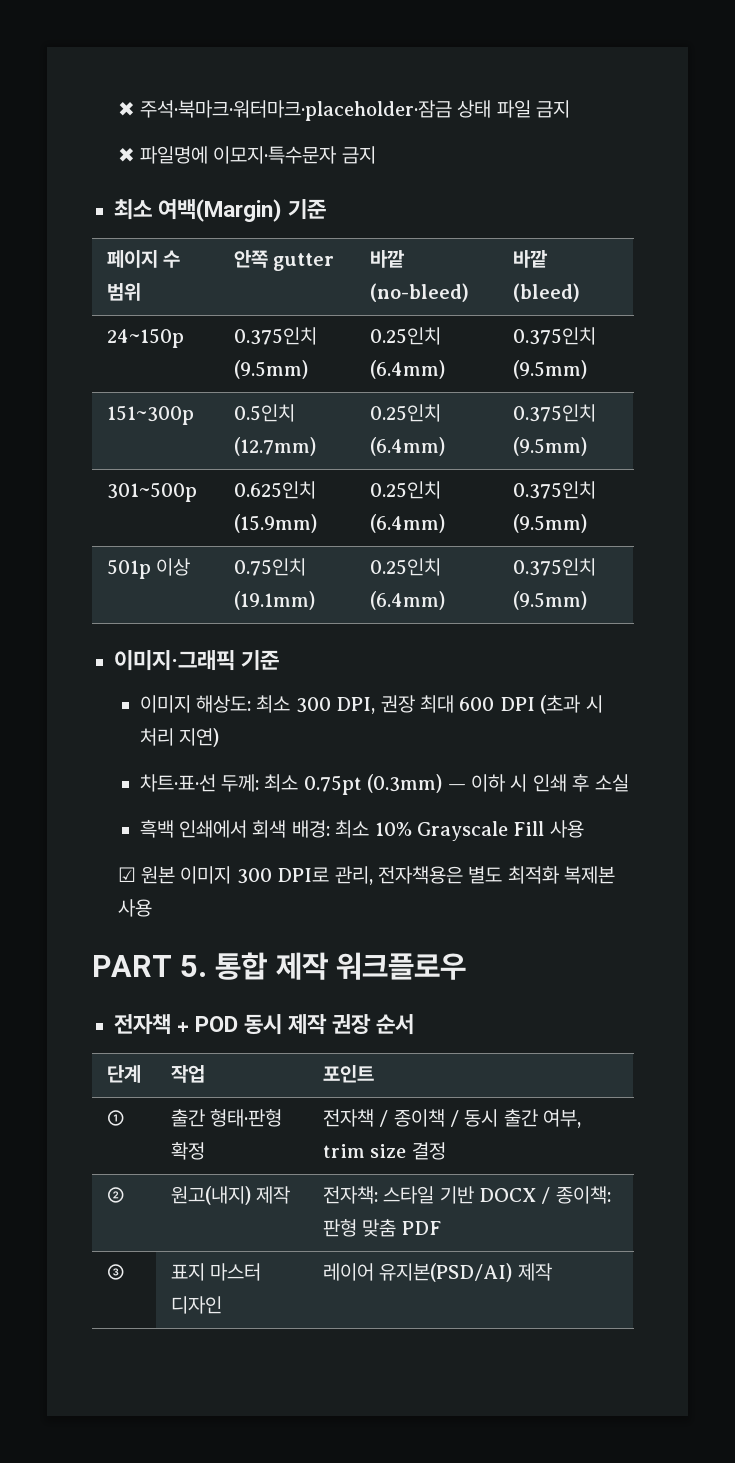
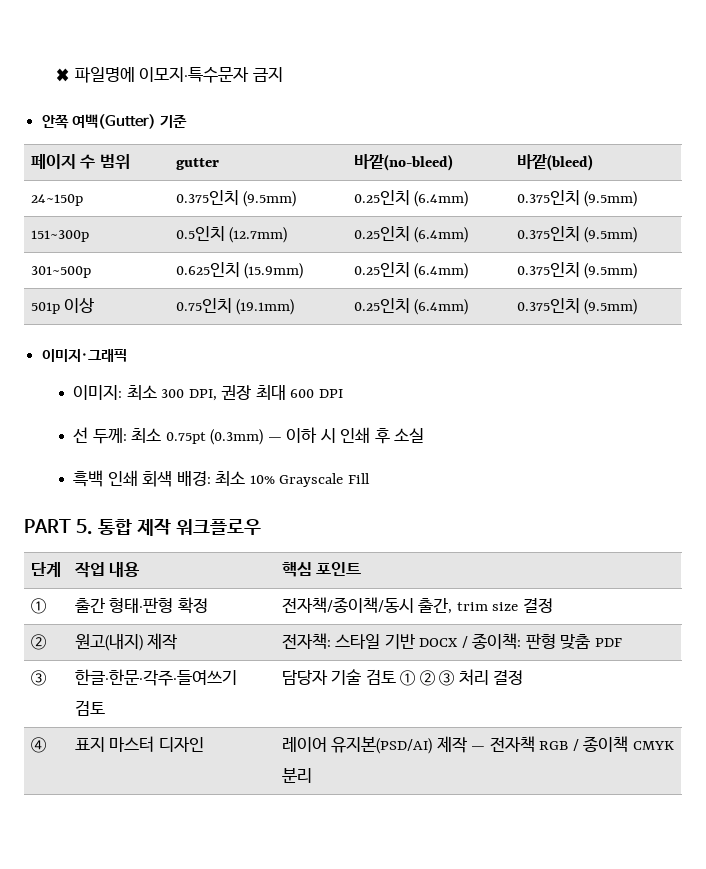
- ✖ 주석·북마크·워터마크·placeholder·잠금 상태 파일 금지
- 최소 여백(Margin) 기준
+ 안쪽 여백(Gutter) 기준
- 페이지 수 범위 | 안쪽 gutter | 바깥 (no-bleed) | 바깥 (bleed)
+ 페이지 수 범위 | gutter | 바깥(no-bleed) | 바깥(bleed)
- 이미지·그래픽 기준
- 이미지 해상도: 최소 300 DPI, 권장 최대 600 DPI (초과 시 처리 지연)
- 차트·표·선 두께: 최소 0.75pt (0.3mm) — 이하 시 인쇄 후 소실
+ 이미지·그래픽
+ 이미지: 최소 300 DPI, 권장 최대 600 DPI
+ 선 두께: 최소 0.75pt (0.3mm) — 이하 시 인쇄 후 소실
- 흑백 인쇄에서 회색 배경: 최소 10% Grayscale Fill 사용
- ☑ 원본 이미지 300 DPI로 관리, 전자책용은 별도 최적화 복제본 사용
+ 흑백 인쇄 회색 배경: 최소 10% Grayscale Fill
- 전자책 + POD 동시 제작 권장 순서
- 단계 | 작업 | 포인트
+ 단계 | 작업 내용 | 핵심 포인트
- ① | 출간 형태·판형 확정 | 전자책 / 종이책 / 동시 출간 여부, trim size 결정
+ ① | 출간 형태·판형 확정 | 전자책/종이책/동시 출간, trim size 결정
- ③ | 표지 마스터 디자인 | 레이어 유지본(PSD/AI) 제작
+ ③ | 한글·한문·각주·들여쓰기 검토 | 담당자 기술 검토 ① ② ③ 처리 결정
+ ④ | 표지 마스터 디자인 | 레이어 유지본(PSD/AI) 제작 — 전자책 RGB / 종이책 CMYK 분리

